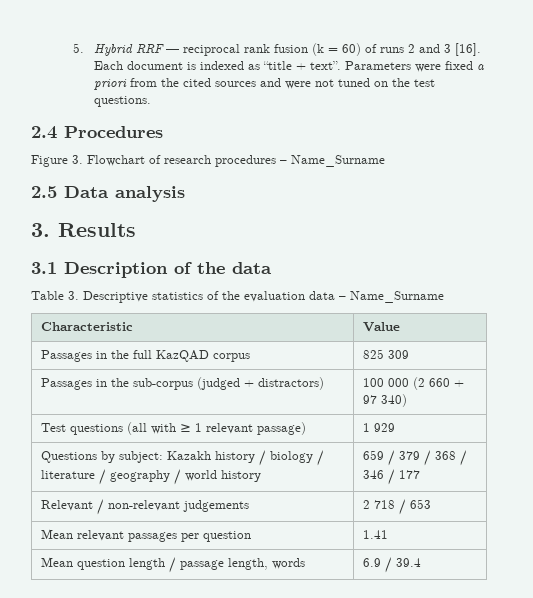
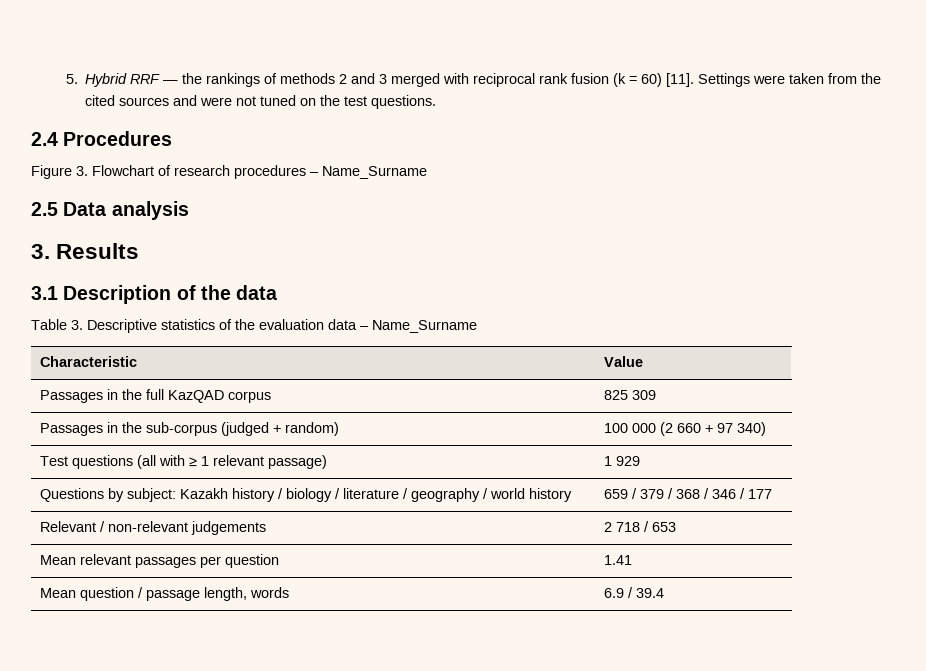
- 5. Hybrid RRF — reciprocal rank fusion (k = 60) of runs 2 and 3 [16]. Each document is indexed as “title + text”. Parameters were fixed a priori from the cited sources and were not tuned on the test questions.
+ 5. Hybrid RRF — the rankings of methods 2 and 3 merged with reciprocal rank fusion (k = 60) [11]. Settings were taken from the cited sources and were not tuned on the test questions.
- Passages in the sub-corpus (judged + distractors) | 100 000 (2 660 + 97 340)
+ Passages in the sub-corpus (judged + random) | 100 000 (2 660 + 97 340)
- Mean question length / passage length, words | 6.9 / 39.4
+ Mean question / passage length, words | 6.9 / 39.4

